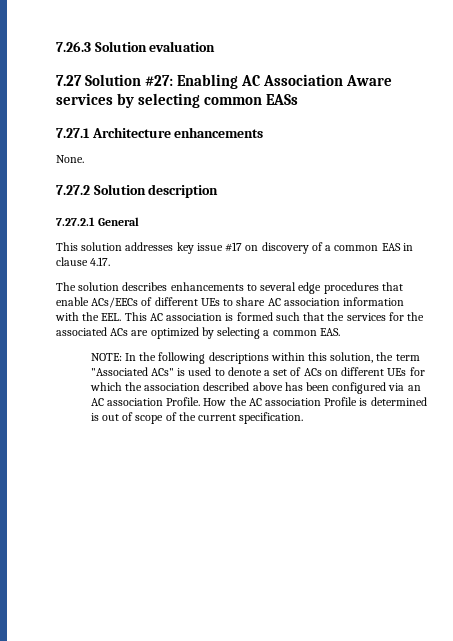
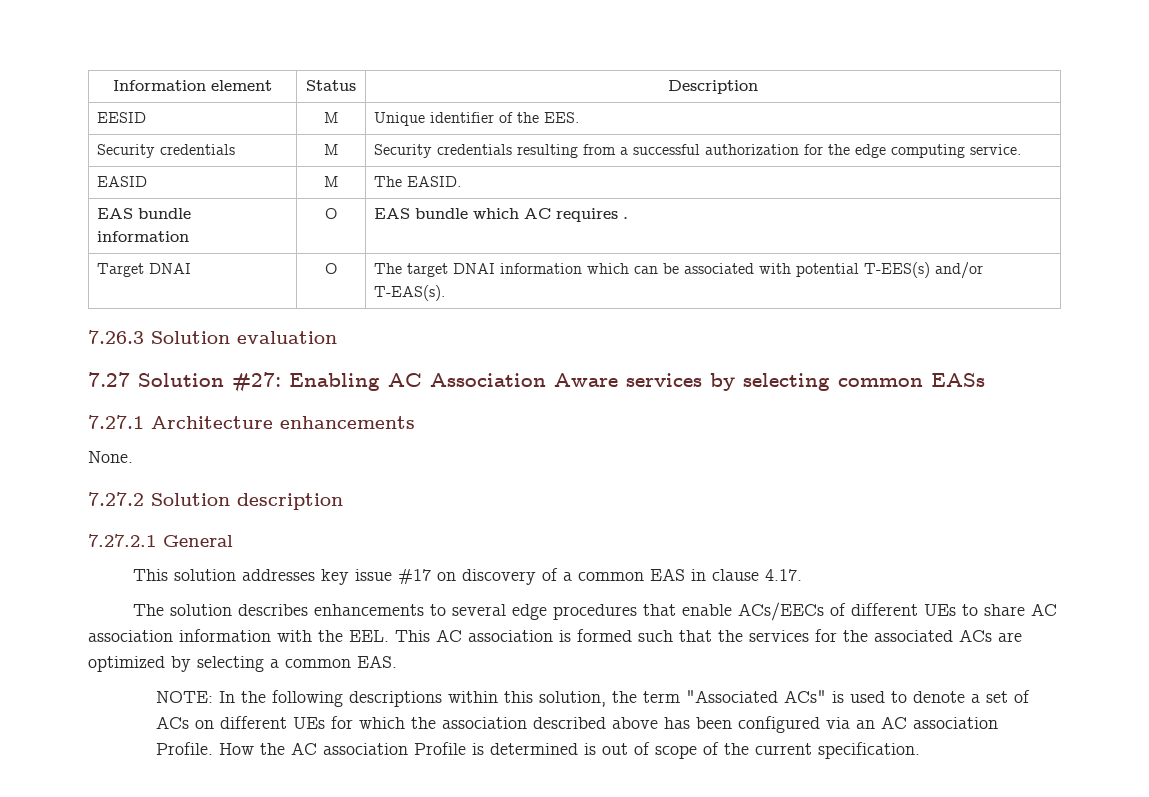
+ Information element | Status | Description
+ EESID | M | Unique identifier of the EES.
+ Security credentials | M | Security credentials resulting from a successful authorization for the edge computing service.
+ EASID | M | The EASID.
+ EAS bundle information | O | EAS bundle which AC requires .
+ Target DNAI | O | The target DNAI information which can be associated with potential T-EES(s) and/or T-EAS(s).

